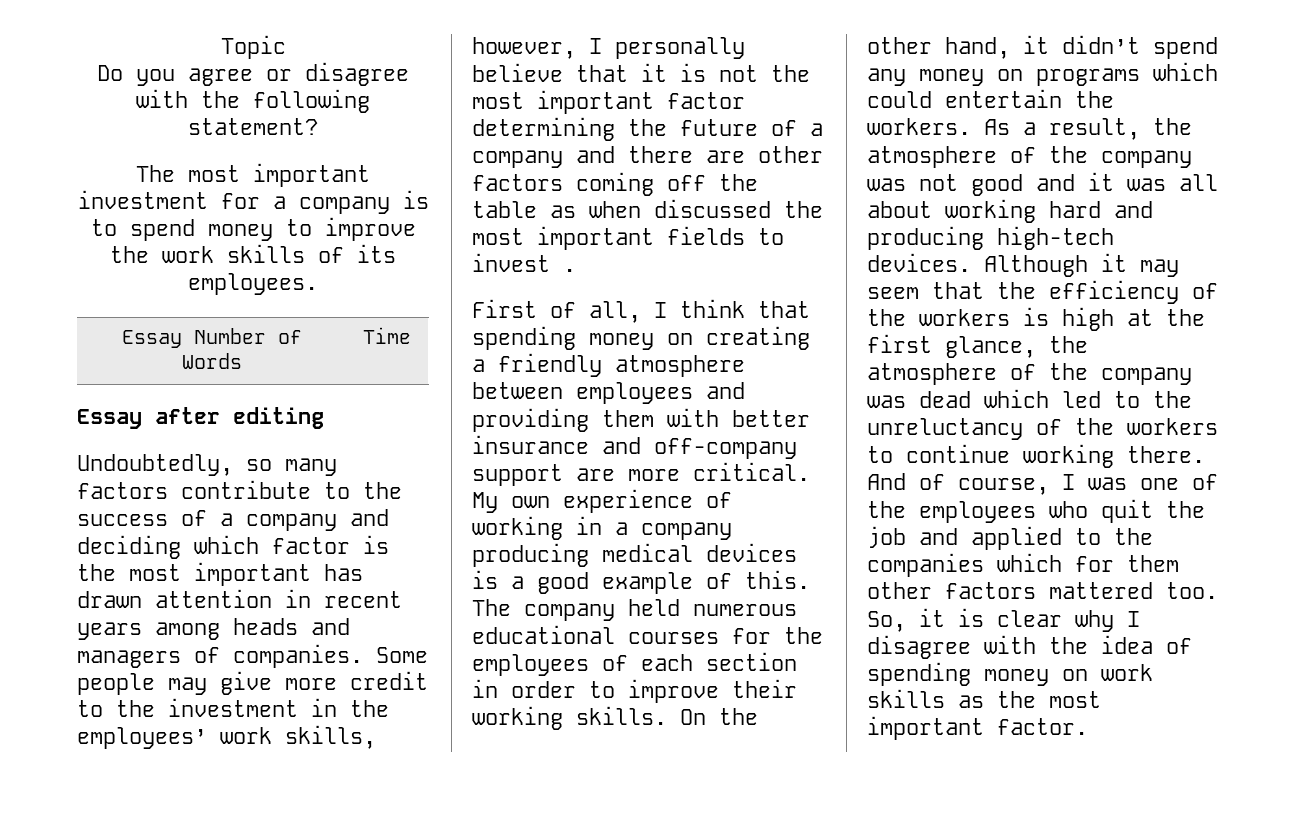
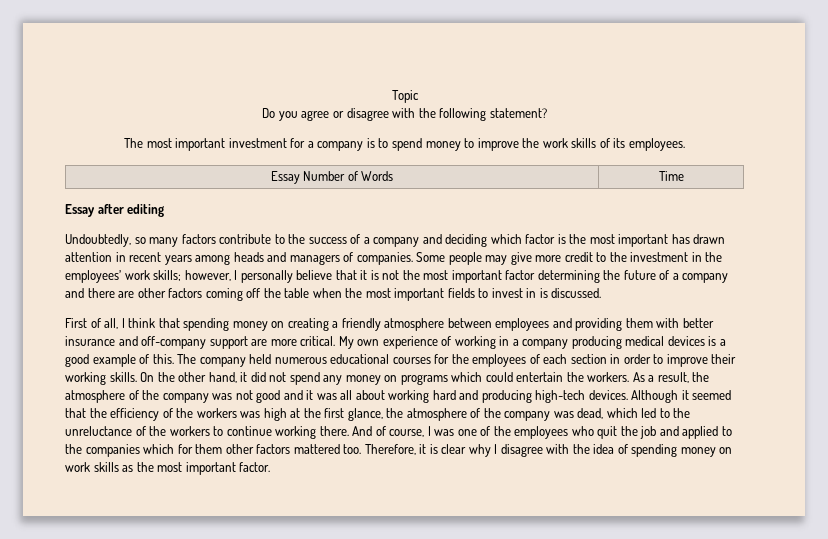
- Some people may give more credit to the investment in the employees’ work skills, however, I personally believe that it is not the most important factor determining the future of a company and there are other factors coming off the table as when discussed the most important fields to invest .
+ Some people may give more credit to the investment in the employees’ work skills; however, I personally believe that it is not the most important factor determining the future of a company and there are other factors coming off the table when the most important fields to invest in is discussed.
- On the other hand, it didn’t spend any money on programs which could entertain the workers.
+ On the other hand, it did not spend any money on programs which could entertain the workers.
- Although it may seem that the efficiency of the workers is high at the first glance, the atmosphere of the company was dead which led to the unreluctancy of the workers to continue working there.
+ Although it seemed that the efficiency of the workers was high at the first glance, the atmosphere of the company was dead, which led to the unreluctance of the workers to continue working there.
- So, it is clear why I disagree with the idea of spending money on work skills as the most important factor.
+ Therefore, it is clear why I disagree with the idea of spending money on work skills as the most important factor.

